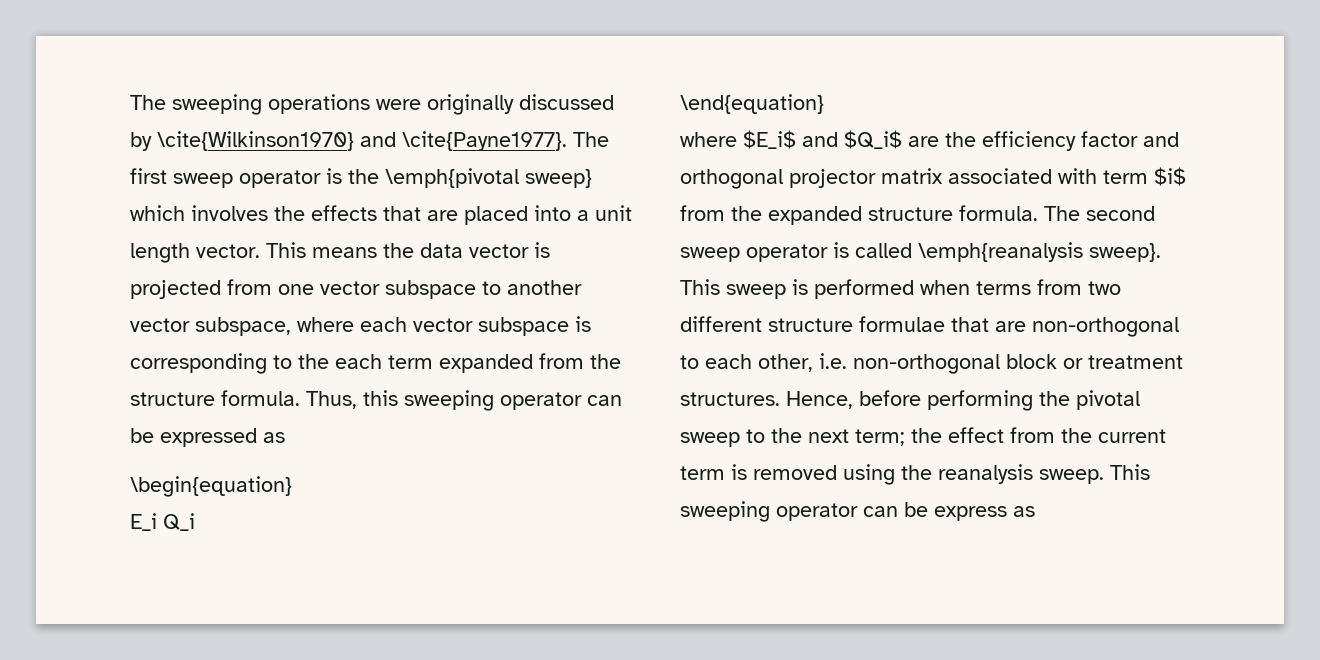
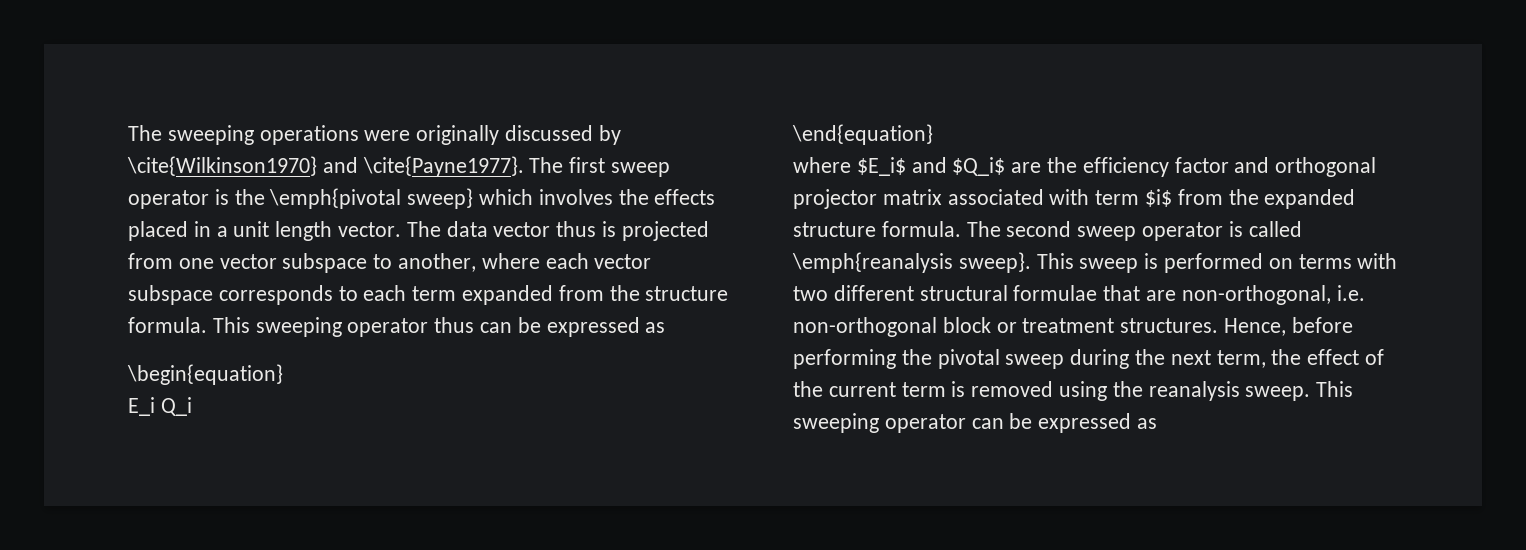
- The first sweep operator is the \emph{pivotal sweep} which involves the effects that are placed into a unit length vector.
+ The first sweep operator is the \emph{pivotal sweep} which involves the effects placed in a unit length vector.
- This means the data vector is projected from one vector subspace to another vector subspace, where each vector subspace is corresponding to the each term expanded from the structure formula.
+ The data vector thus is projected from one vector subspace to another, where each vector subspace corresponds to each term expanded from the structure formula.
- Thus, this sweeping operator can be expressed as
+ This sweeping operator thus can be expressed as
- This sweep is performed when terms from two different structure formulae that are non-orthogonal to each other, i.e. non-orthogonal block or treatment structures.
+ This sweep is performed on terms with two different structural formulae that are non-orthogonal, i.e. non-orthogonal block or treatment structures.
- Hence, before performing the pivotal sweep to the next term; the effect from the current term is removed using the reanalysis sweep.
+ Hence, before performing the pivotal sweep during the next term, the effect of the current term is removed using the reanalysis sweep.
- This sweeping operator can be express as
+ This sweeping operator can be expressed as

